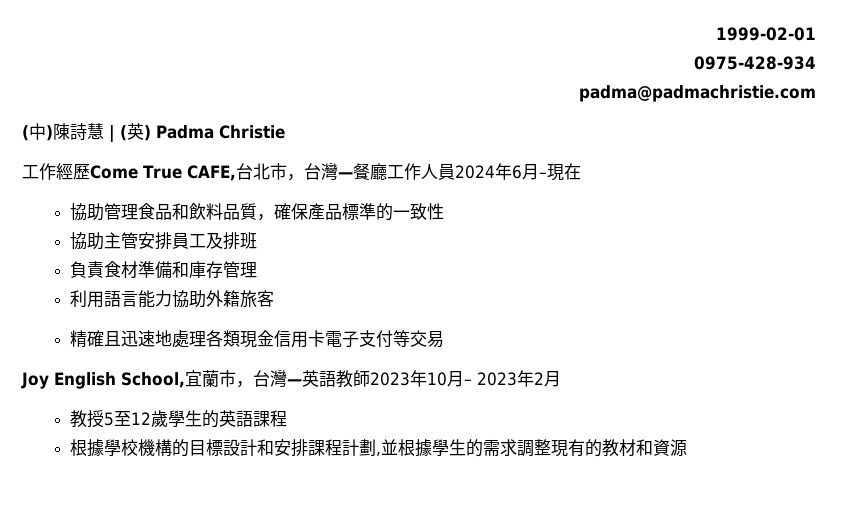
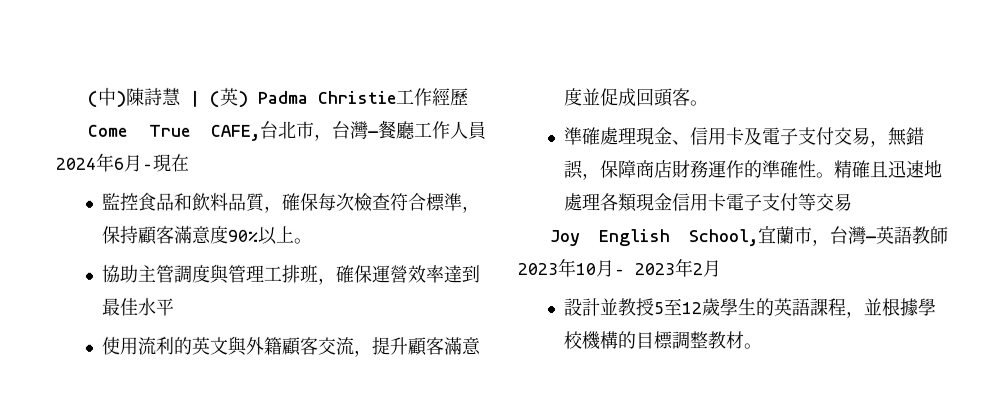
- 1999-02-01
- 0975-428-934
- padma@padmachristie.com
- (中)陳詩慧 | (英) Padma Christie
- 工作經歷Come True CAFE,台北市，台灣—餐廳工作人員2024年6月–現在
+ (中)陳詩慧 | (英) Padma Christie工作經歷
+ Come True CAFE,台北市，台灣—餐廳工作人員2024年6月–現在
- 協助管理食品和飲料品質，確保產品標準的一致性
- 協助主管安排員工及排班
- 負責食材準備和庫存管理
- 利用語言能力協助外籍旅客
- 精確且迅速地處理各類現金信用卡電子支付等交易
+ 監控食品和飲料品質，確保每次檢查符合標準，保持顧客滿意度90%以上。
+ 協助主管調度與管理工排班，確保運營效率達到最佳水平
+ 使用流利的英文與外籍顧客交流，提升顧客滿意度並促成回頭客。
+ 準確處理現金、信用卡及電子支付交易，無錯誤，保障商店財務運作的準確性。精確且迅速地處理各類現金信用卡電子支付等交易
- 教授5至12歲學生的英語課程
- 根據學校機構的目標設計和安排課程計劃,並根據學生的需求調整現有的教材和資源
+ 設計並教授5至12歲學生的英語課程，並根據學校機構的目標調整教材。

